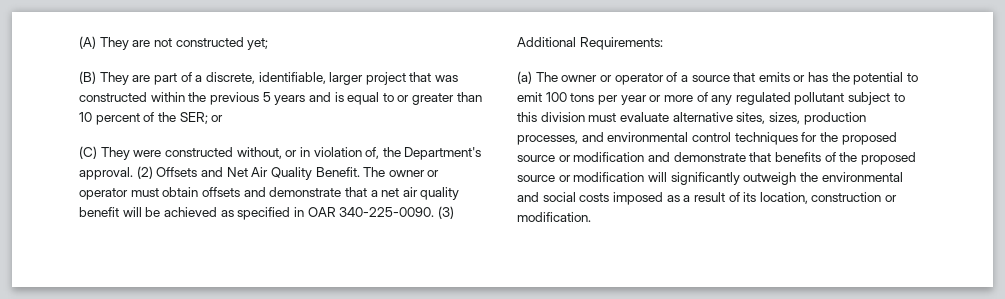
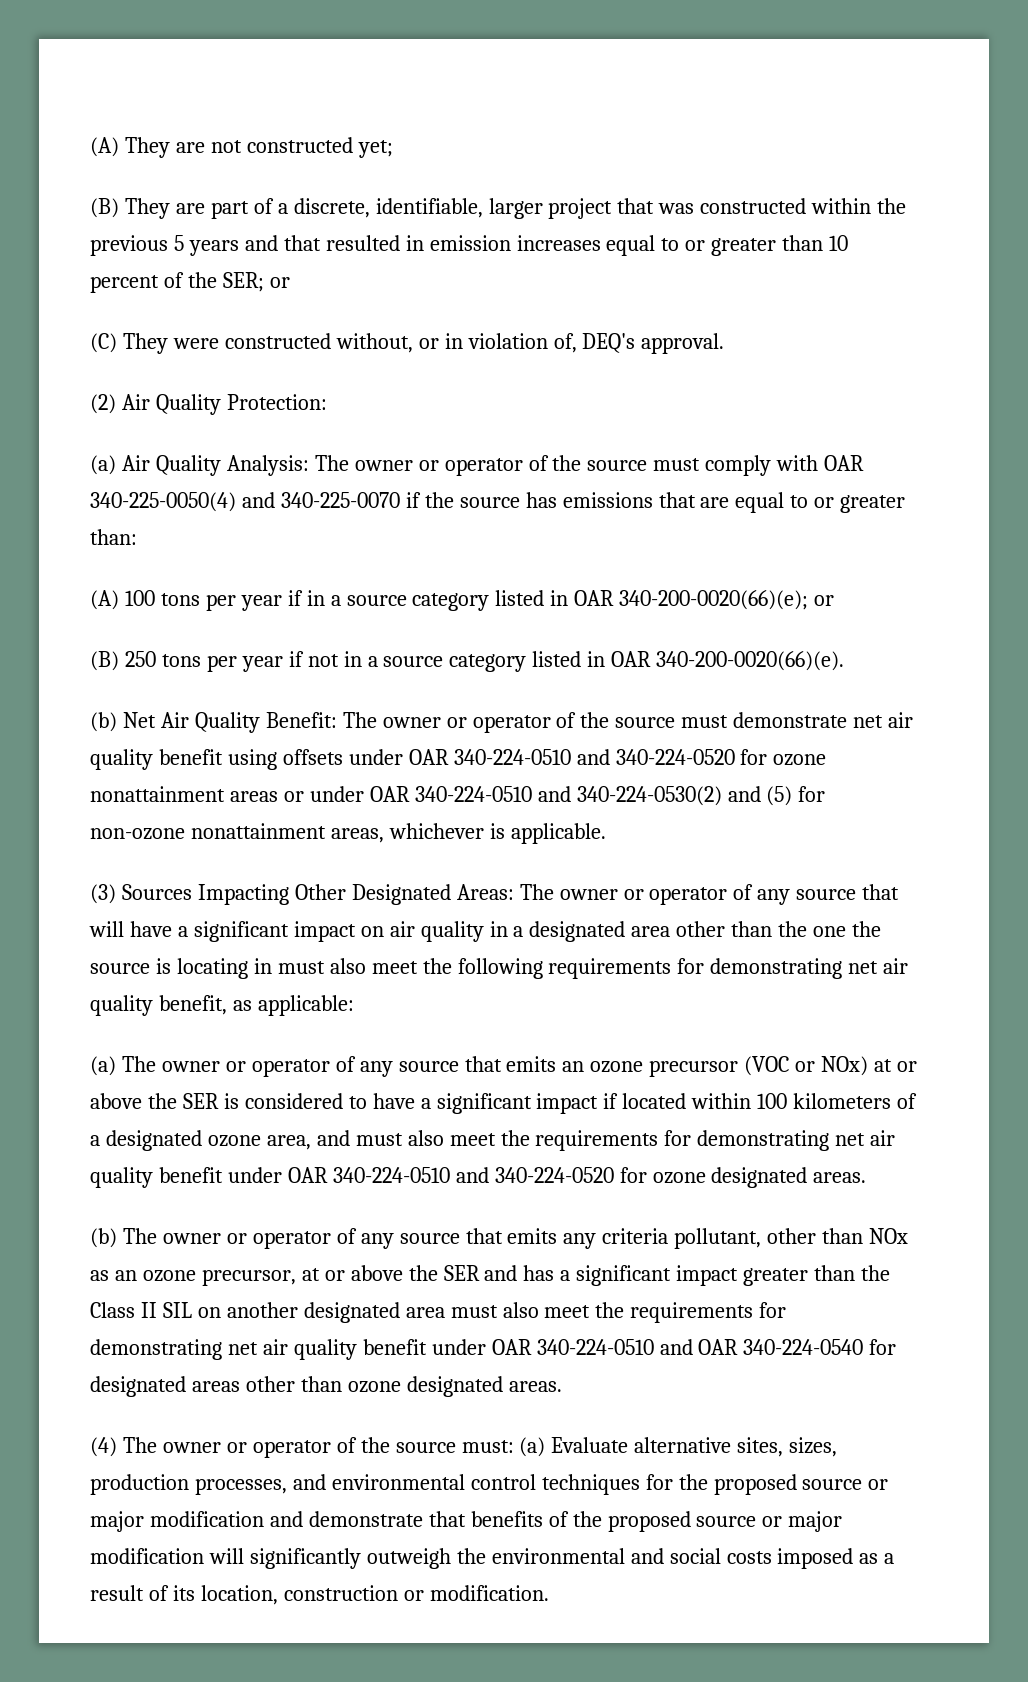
- (B) They are part of a discrete, identifiable, larger project that was constructed within the previous 5 years and is equal to or greater than 10 percent of the SER; or
+ (B) They are part of a discrete, identifiable, larger project that was constructed within the previous 5 years and that resulted in emission increases equal to or greater than 10 percent of the SER; or
- (C) They were constructed without, or in violation of, the Department's approval. (2) Offsets and Net Air Quality Benefit. The owner or operator must obtain offsets and demonstrate that a net air quality benefit will be achieved as specified in OAR 340-225-0090. (3) Additional Requirements:
+ (C) They were constructed without, or in violation of, DEQ's approval.
+ (2) Air Quality Protection:
+ (a) Air Quality Analysis: The owner or operator of the source must comply with OAR 340-225-0050(4) and 340-225-0070 if the source has emissions that are equal to or greater than:
+ (A) 100 tons per year if in a source category listed in OAR 340-200-0020(66)(e); or
+ (B) 250 tons per year if not in a source category listed in OAR 340-200-0020(66)(e).
+ (b) Net Air Quality Benefit: The owner or operator of the source must demonstrate net air quality benefit using offsets under OAR 340-224-0510 and 340-224-0520 for ozone nonattainment areas or under OAR 340-224-0510 and 340-224-0530(2) and (5) for non-ozone nonattainment areas, whichever is applicable.
+ (3) Sources Impacting Other Designated Areas: The owner or operator of any source that will have a significant impact on air quality in a designated area other than the one the source is locating in must also meet the following requirements for demonstrating net air quality benefit, as applicable:
- (a) The owner or operator of a source that emits or has the potential to emit 100 tons per year or more of any regulated pollutant subject to this division must evaluate alternative sites, sizes, production processes, and environmental control techniques for the proposed source or modification and demonstrate that benefits of the proposed source or modification will significantly outweigh the environmental and social costs imposed as a result of its location, construction or modification.
+ (a) The owner or operator of any source that emits an ozone precursor (VOC or NOx) at or above the SER is considered to have a significant impact if located within 100 kilometers of a designated ozone area, and must also meet the requirements for demonstrating net air quality benefit under OAR 340-224-0510 and 340-224-0520 for ozone designated areas.
+ (b) The owner or operator of any source that emits any criteria pollutant, other than NOx as an ozone precursor, at or above the SER and has a significant impact greater than the Class II SIL on another designated area must also meet the requirements for demonstrating net air quality benefit under OAR 340-224-0510 and OAR 340-224-0540 for designated areas other than ozone designated areas.
+ (4) The owner or operator of the source must: (a) Evaluate alternative sites, sizes, production processes, and environmental control techniques for the proposed source or major modification and demonstrate that benefits of the proposed source or major modification will significantly outweigh the environmental and social costs imposed as a result of its location, construction or modification.

